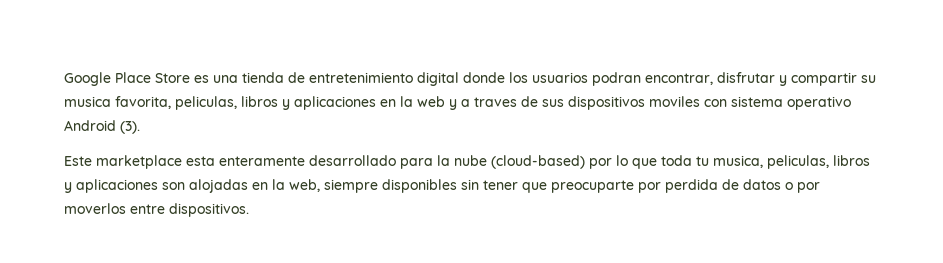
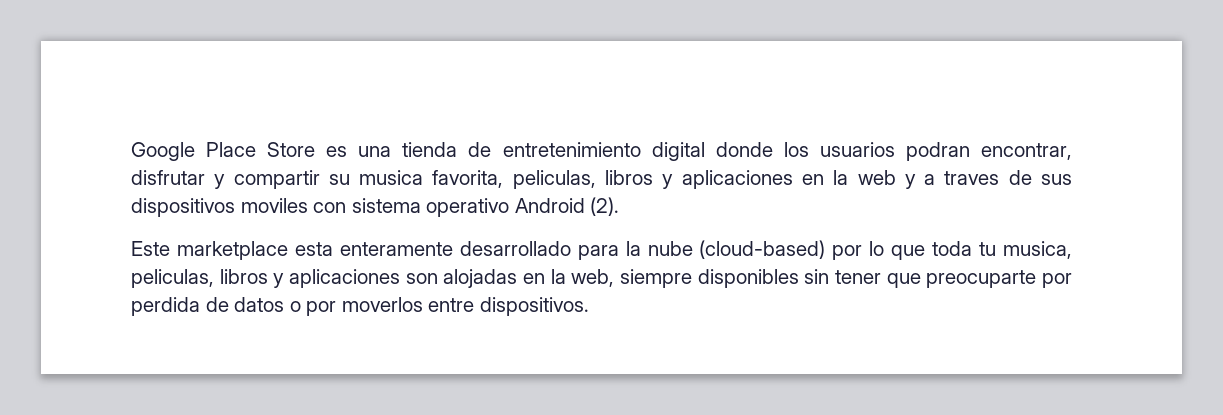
- Google Place Store es una tienda de entretenimiento digital donde los usuarios podran encontrar, disfrutar y compartir su musica favorita, peliculas, libros y aplicaciones en la web y a traves de sus dispositivos moviles con sistema operativo Android (3).
+ Google Place Store es una tienda de entretenimiento digital donde los usuarios podran encontrar, disfrutar y compartir su musica favorita, peliculas, libros y aplicaciones en la web y a traves de sus dispositivos moviles con sistema operativo Android (2).

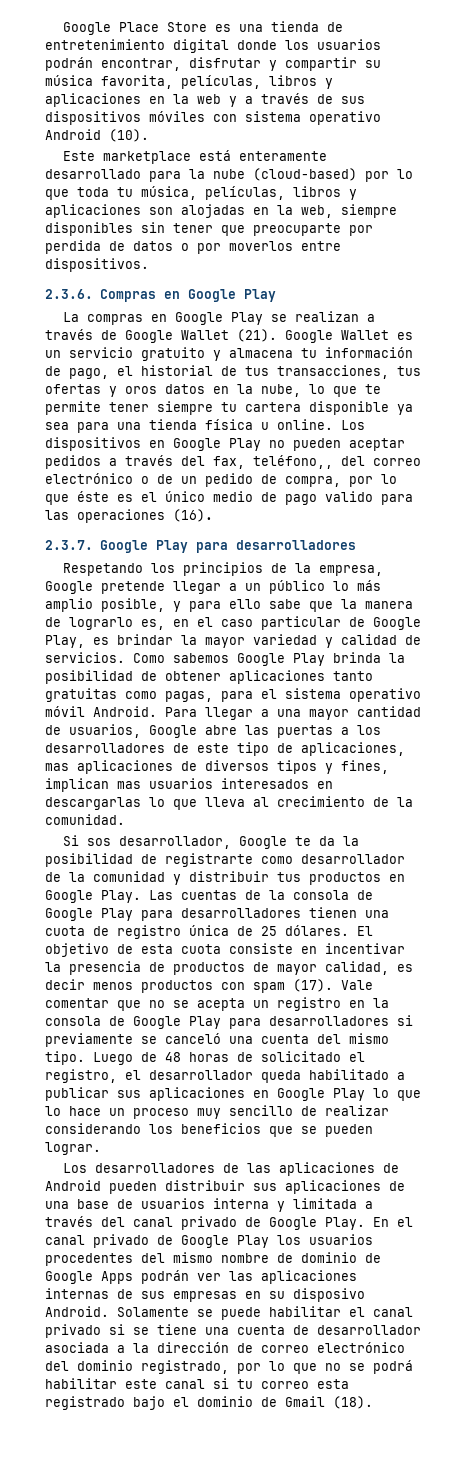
- Google Place Store es una tienda de entretenimiento digital donde los usuarios podran encontrar, disfrutar y compartir su musica favorita, peliculas, libros y aplicaciones en la web y a traves de sus dispositivos moviles con sistema operativo Android (2).
+ Google Place Store es una tienda de entretenimiento digital donde los usuarios podrán encontrar, disfrutar y compartir su música favorita, películas, libros y aplicaciones en la web y a través de sus dispositivos móviles con sistema operativo Android (10).
- Este marketplace esta enteramente desarrollado para la nube (cloud-based) por lo que toda tu musica, peliculas, libros y aplicaciones son alojadas en la web, siempre disponibles sin tener que preocuparte por perdida de datos o por moverlos entre dispositivos.
+ Este marketplace está enteramente desarrollado para la nube (cloud-based) por lo que toda tu música, películas, libros y aplicaciones son alojadas en la web, siempre disponibles sin tener que preocuparte por perdida de datos o por moverlos entre dispositivos.
+ 2.3.6. Compras en Google Play
+ La compras en Google Play se realizan a través de Google Wallet (21). Google Wallet es un servicio gratuito y almacena tu información de pago, el historial de tus transacciones, tus ofertas y oros datos en la nube, lo que te permite tener siempre tu cartera disponible ya sea para una tienda física u online. Los dispositivos en Google Play no pueden aceptar pedidos a través del fax, teléfono,, del correo electrónico o de un pedido de compra, por lo que éste es el único medio de pago valido para las operaciones (16).
+ 2.3.7. Google Play para desarrolladores
+ Respetando los principios de la empresa, Google pretende llegar a un público lo más amplio posible, y para ello sabe que la manera de lograrlo es, en el caso particular de Google Play, es brindar la mayor variedad y calidad de servicios. Como sabemos Google Play brinda la posibilidad de obtener aplicaciones tanto gratuitas como pagas, para el sistema operativo móvil Android. Para llegar a una mayor cantidad de usuarios, Google abre las puertas a los desarrolladores de este tipo de aplicaciones, mas aplicaciones de diversos tipos y fines, implican mas usuarios interesados en descargarlas lo que lleva al crecimiento de la comunidad.
+ Si sos desarrollador, Google te da la posibilidad de registrarte como desarrollador de la comunidad y distribuir tus productos en Google Play. Las cuentas de la consola de Google Play para desarrolladores tienen una cuota de registro única de 25 dólares. El objetivo de esta cuota consiste en incentivar la presencia de productos de mayor calidad, es decir menos productos con spam (17). Vale comentar que no se acepta un registro en la consola de Google Play para desarrolladores si previamente se canceló una cuenta del mismo tipo. Luego de 48 horas de solicitado el registro, el desarrollador queda habilitado a publicar sus aplicaciones en Google Play lo que lo hace un proceso muy sencillo de realizar considerando los beneficios que se pueden lograr.
+ Los desarrolladores de las aplicaciones de Android pueden distribuir sus aplicaciones de una base de usuarios interna y limitada a través del canal privado de Google Play. En el canal privado de Google Play los usuarios procedentes del mismo nombre de dominio de Google Apps podrán ver las aplicaciones internas de sus empresas en su disposivo Android. Solamente se puede habilitar el canal privado si se tiene una cuenta de desarrollador asociada a la dirección de correo electrónico del dominio registrado, por lo que no se podrá habilitar este canal si tu correo esta registrado bajo el dominio de Gmail (18).

